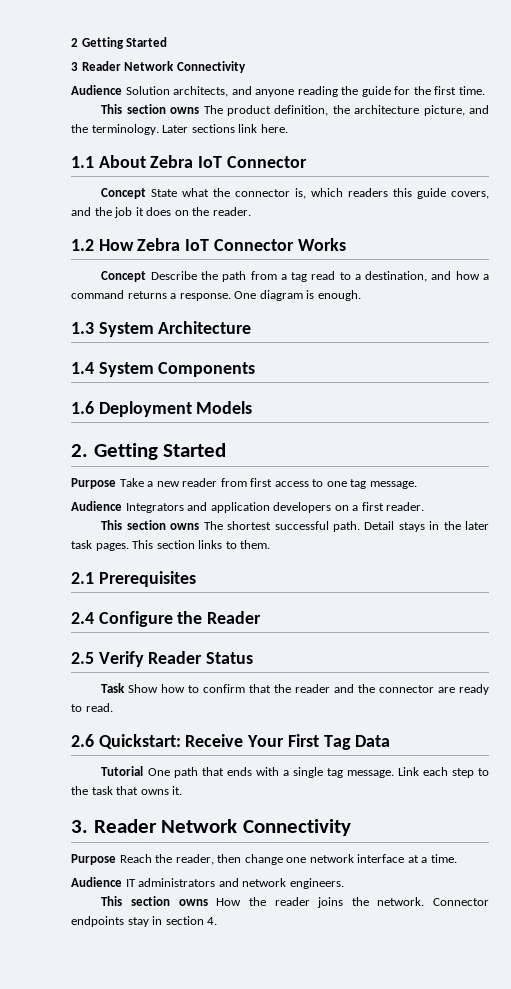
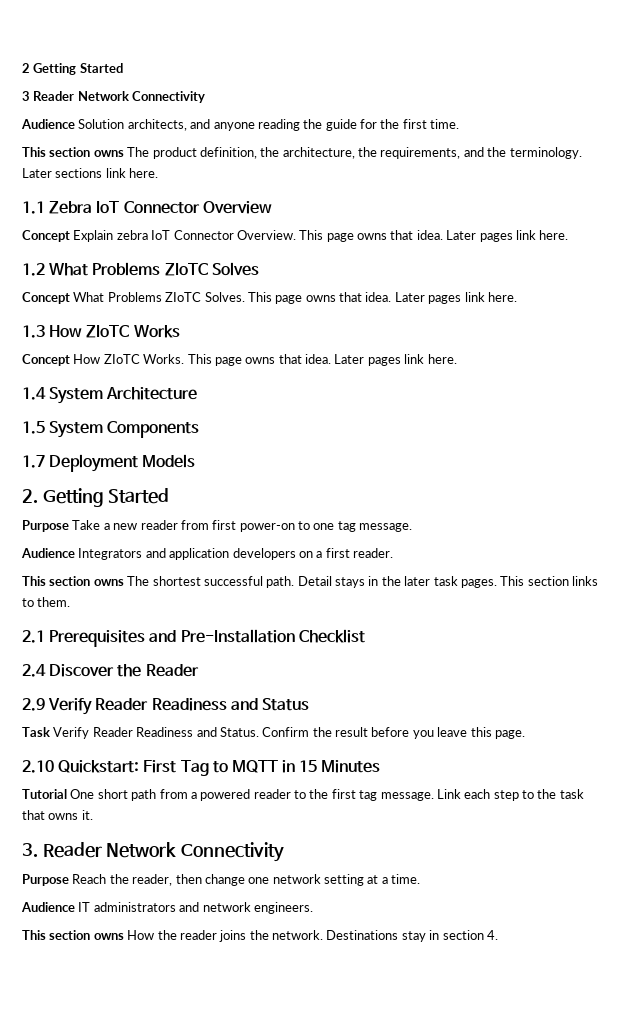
- This section owns The product definition, the architecture picture, and the terminology.
+ This section owns The product definition, the architecture, the requirements, and the terminology.
- 1.1 About Zebra IoT Connector
- Concept State what the connector is, which readers this guide covers, and the job it does on the reader.
- 1.2 How Zebra IoT Connector Works
- Concept Describe the path from a tag read to a destination, and how a command returns a response. One diagram is enough.
- 1.3 System Architecture
+ 1.1 Zebra IoT Connector Overview
+ Concept Explain zebra IoT Connector Overview. This page owns that idea. Later pages link here.
+ 1.2 What Problems ZIoTC Solves
+ Concept What Problems ZIoTC Solves. This page owns that idea. Later pages link here.
+ 1.3 How ZIoTC Works
+ Concept How ZIoTC Works. This page owns that idea. Later pages link here.
+ 1.4 System Architecture
- 1.4 System Components
+ 1.5 System Components
- 1.6 Deployment Models
+ 1.7 Deployment Models
- Purpose Take a new reader from first access to one tag message.
+ Purpose Take a new reader from first power-on to one tag message.
- 2.1 Prerequisites
+ 2.1 Prerequisites and Pre-Installation Checklist
- 2.4 Configure the Reader
+ 2.4 Discover the Reader
- 2.5 Verify Reader Status
+ 2.9 Verify Reader Readiness and Status
- Task Show how to confirm that the reader and the connector are ready to read.
- 2.6 Quickstart: Receive Your First Tag Data
- Tutorial One path that ends with a single tag message.
+ Task Verify Reader Readiness and Status. Confirm the result before you leave this page.
+ 2.10 Quickstart: First Tag to MQTT in 15 Minutes
+ Tutorial One short path from a powered reader to the first tag message.
- Purpose Reach the reader, then change one network interface at a time.
+ Purpose Reach the reader, then change one network setting at a time.
- Connector endpoints stay in section 4.
+ Destinations stay in section 4.

